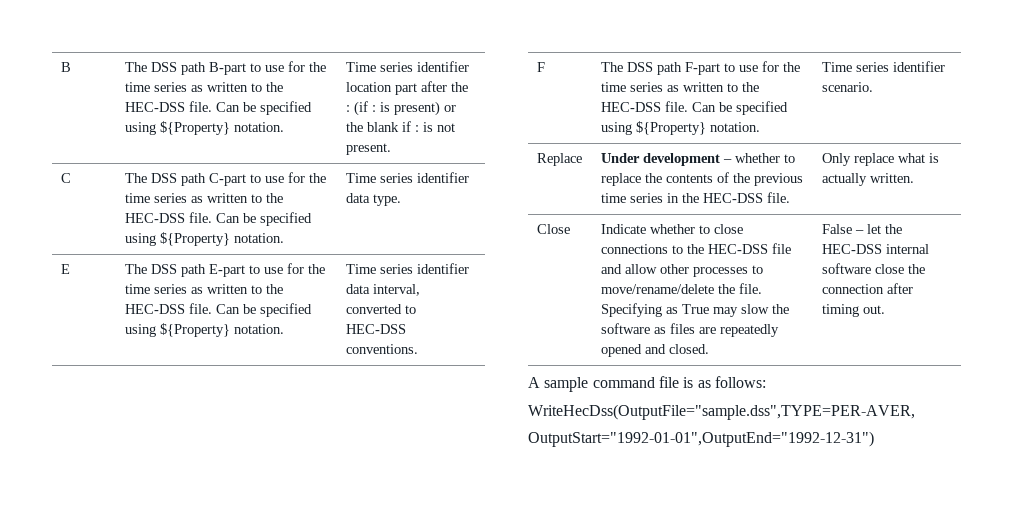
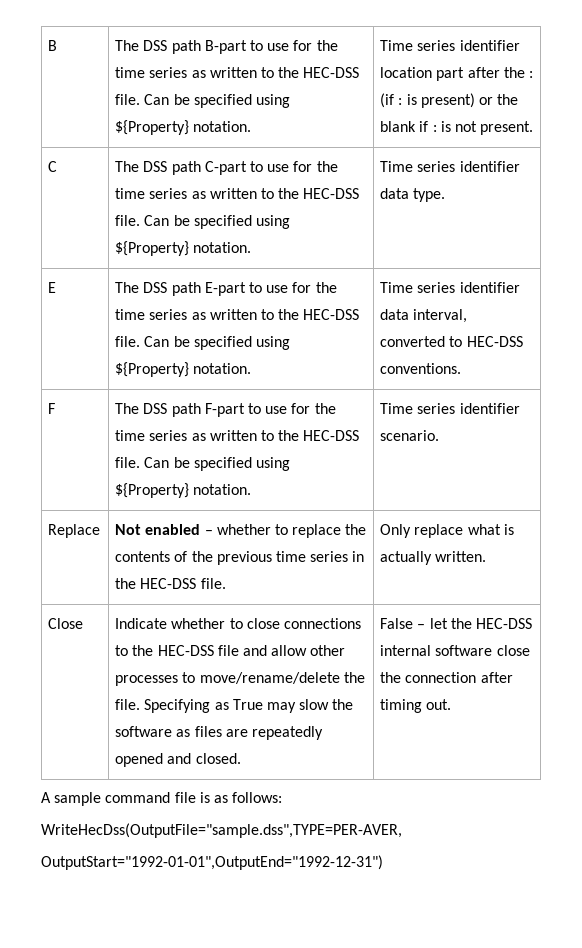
- Replace | Under development – whether to replace the contents of the previous time series in the HEC-DSS file. | Only replace what is actually written.
+ Replace | Not enabled – whether to replace the contents of the previous time series in the HEC-DSS file. | Only replace what is actually written.

